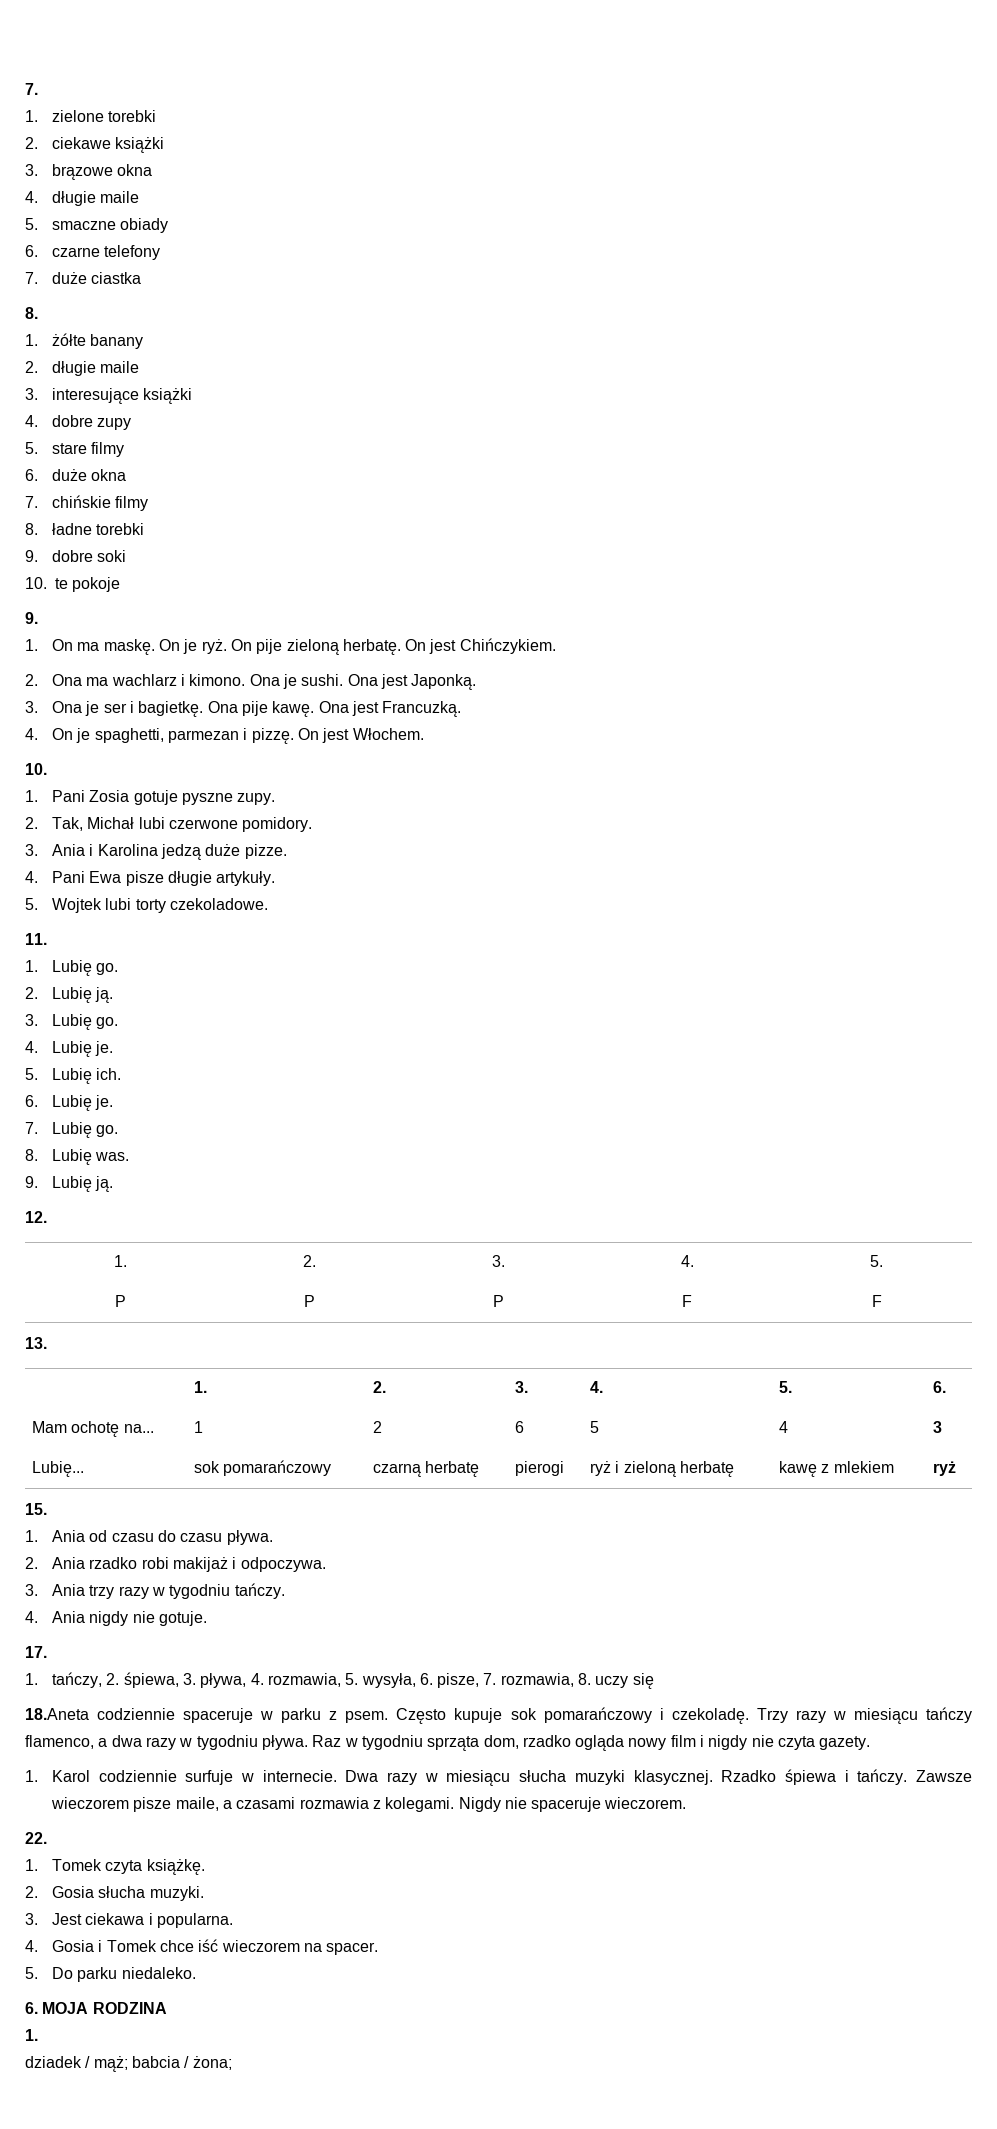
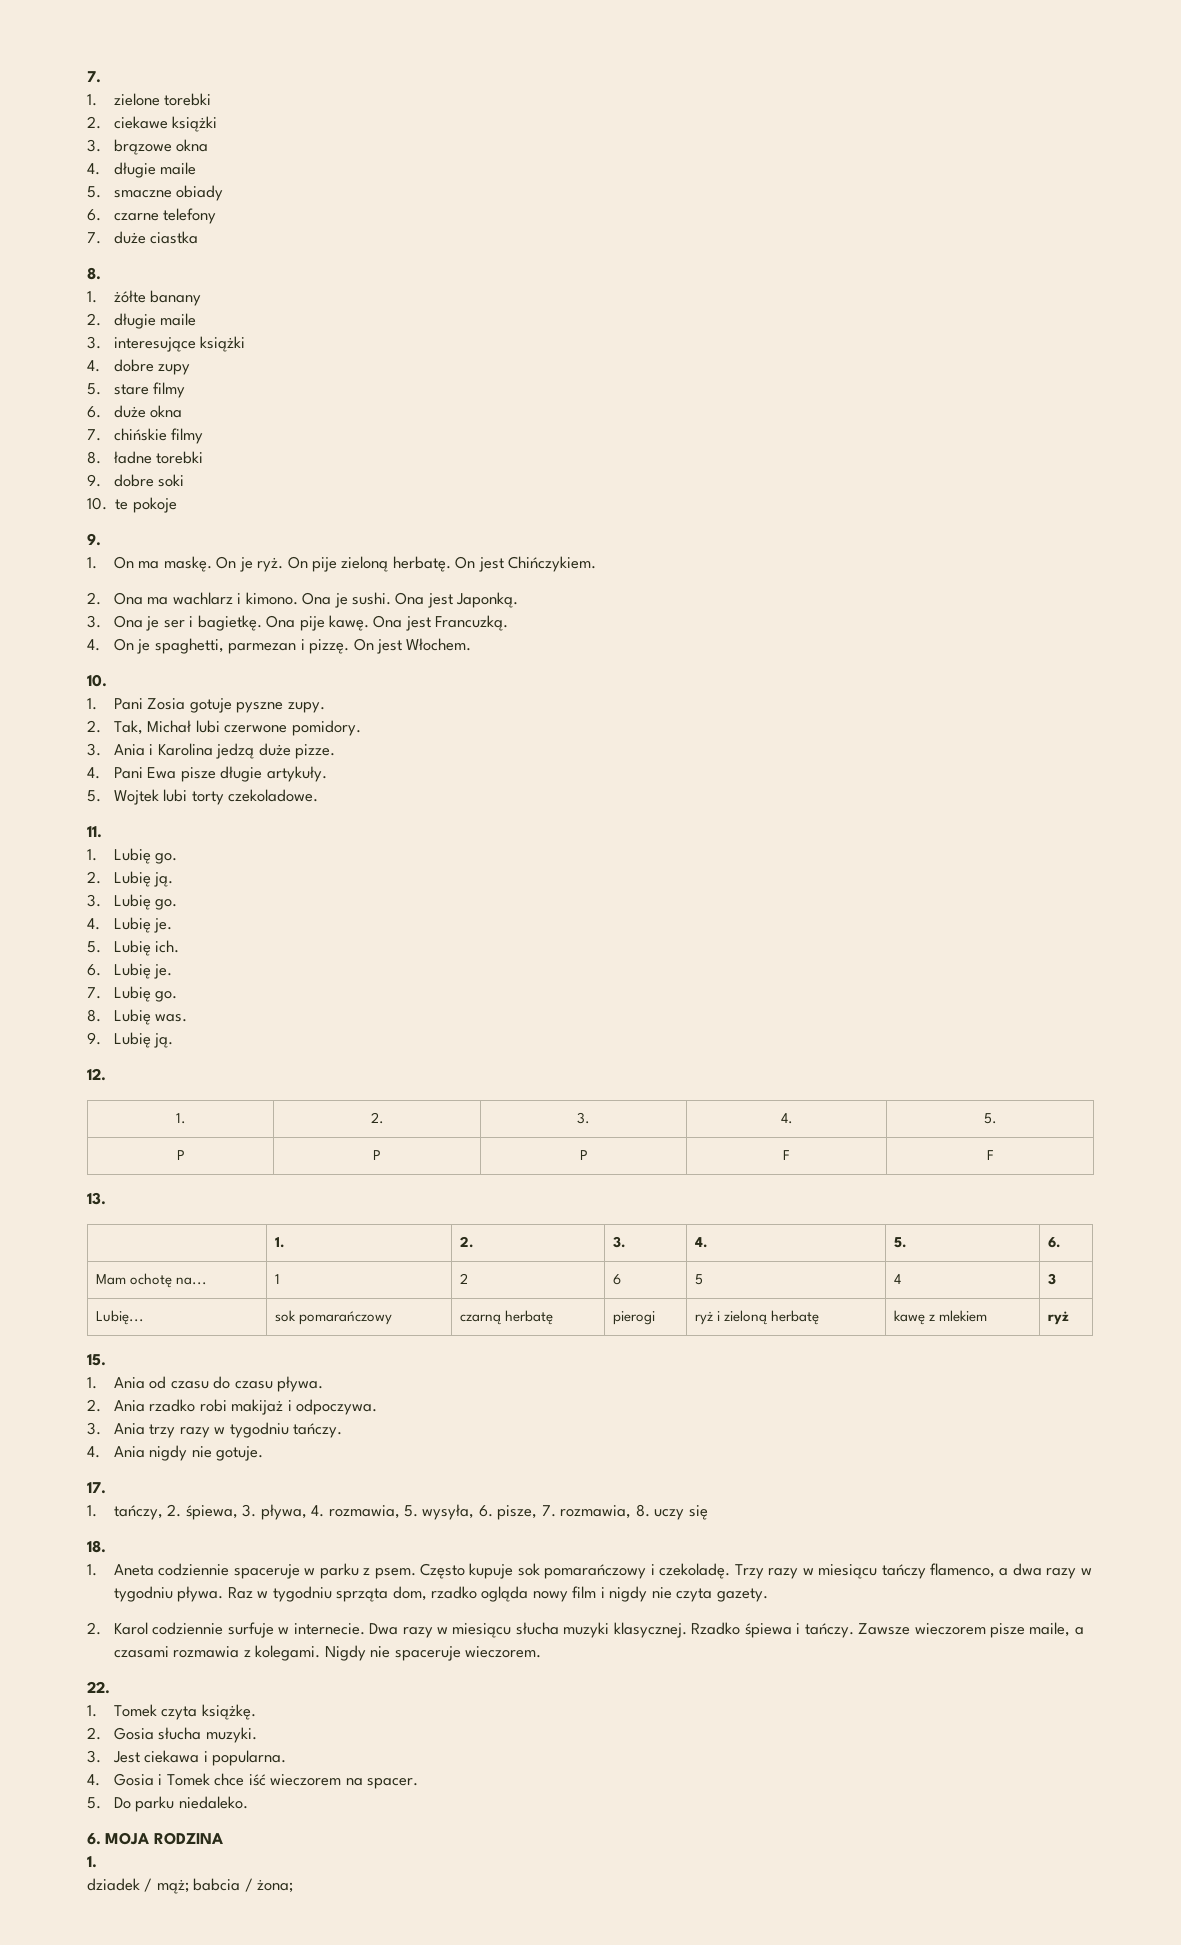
- 18.Aneta codziennie spaceruje w parku z psem.
+ 18.
+ 1. Aneta codziennie spaceruje w parku z psem.
- 1. Karol codziennie surfuje w internecie.
+ 2. Karol codziennie surfuje w internecie.

